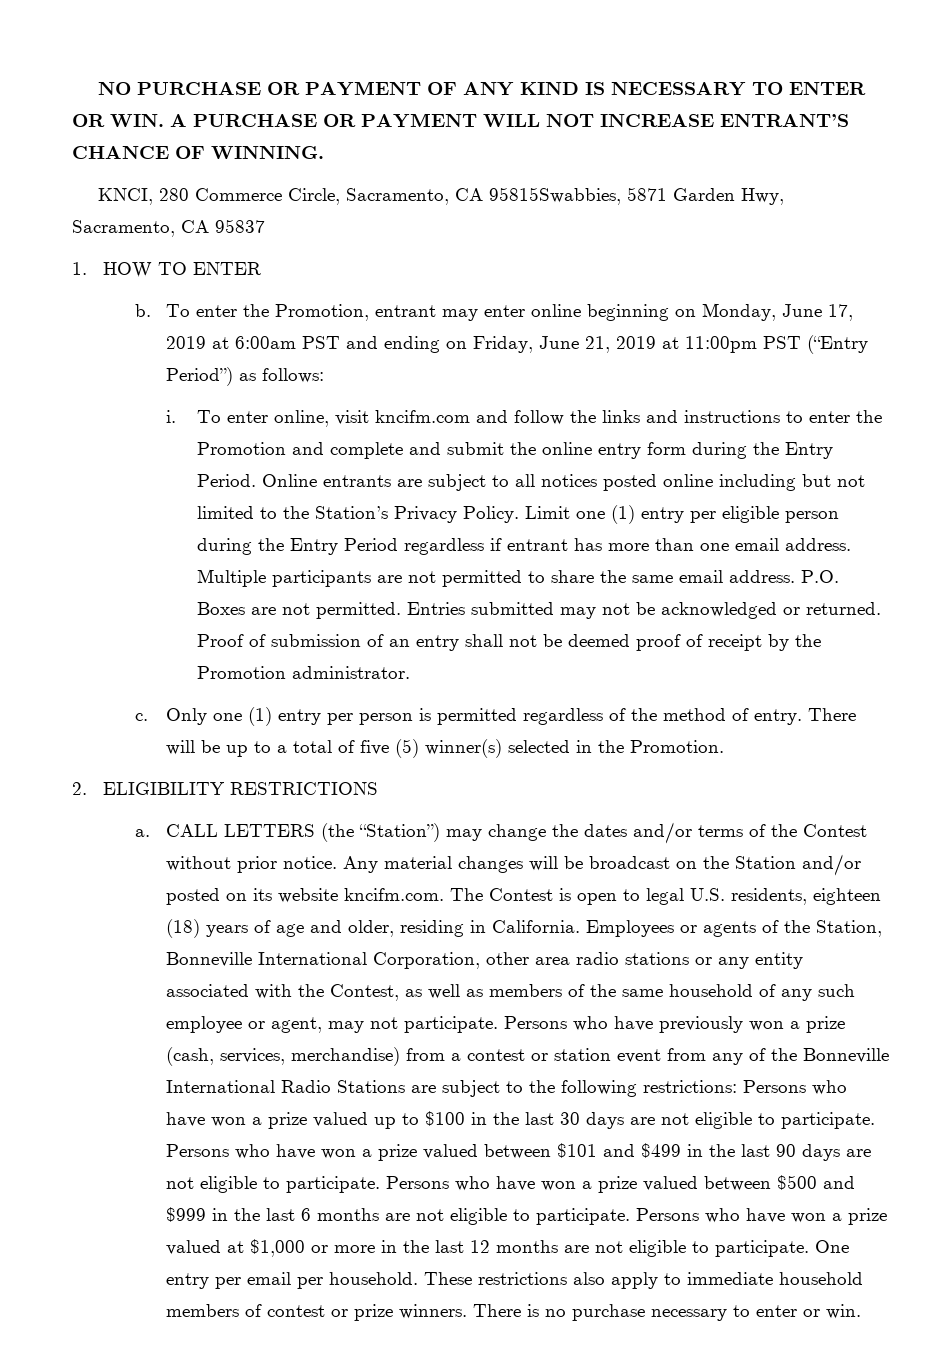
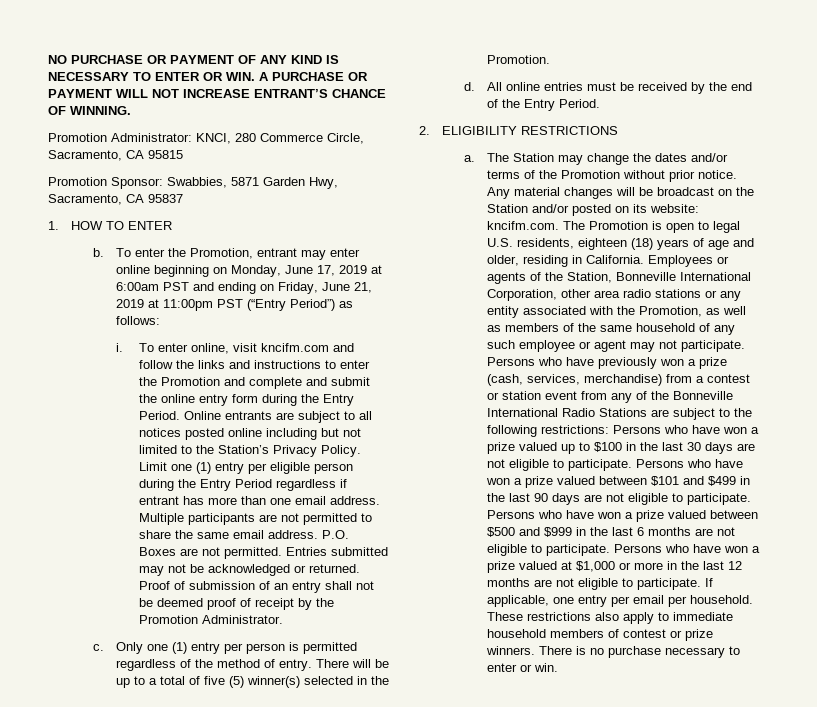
- KNCI, 280 Commerce Circle, Sacramento, CA 95815Swabbies, 5871 Garden Hwy, Sacramento, CA 95837
+ Promotion Administrator: KNCI, 280 Commerce Circle, Sacramento, CA 95815
+ Promotion Sponsor: Swabbies, 5871 Garden Hwy, Sacramento, CA 95837
- Proof of submission of an entry shall not be deemed proof of receipt by the Promotion administrator.
+ Proof of submission of an entry shall not be deemed proof of receipt by the Promotion Administrator.
+ d. All online entries must be received by the end of the Entry Period.
- CALL LETTERS (the “Station”) may change the dates and/or terms of the Contest without prior notice.
+ The Station may change the dates and/or terms of the Promotion without prior notice.
- Any material changes will be broadcast on the Station and/or posted on its website kncifm.com. The Contest is open to legal U.S. residents, eighteen (18) years of age and older, residing in California.
+ Any material changes will be broadcast on the Station and/or posted on its website: kncifm.com. The Promotion is open to legal U.S. residents, eighteen (18) years of age and older, residing in California.
- Employees or agents of the Station, Bonneville International Corporation, other area radio stations or any entity associated with the Contest, as well as members of the same household of any such employee or agent, may not participate.
+ Employees or agents of the Station, Bonneville International Corporation, other area radio stations or any entity associated with the Promotion, as well as members of the same household of any such employee or agent may not participate.
- One entry per email per household.
+ If applicable, one entry per email per household.

